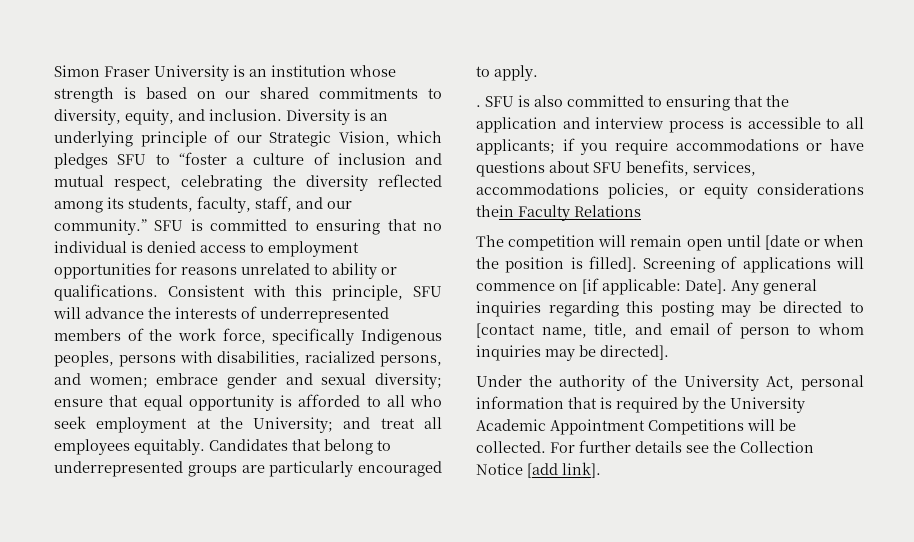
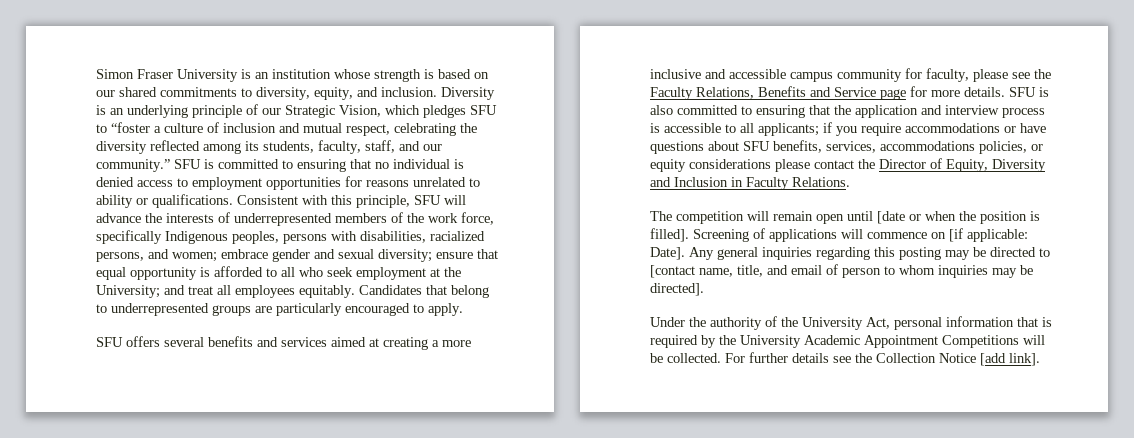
- .
+ SFU offers several benefits and services aimed at creating a more inclusive and accessible campus community for faculty, please see the Faculty Relations, Benefits and Service page for more details.
- SFU is also committed to ensuring that the application and interview process is accessible to all applicants; if you require accommodations or have questions about SFU benefits, services, accommodations policies, or equity considerations thein Faculty Relations
+ SFU is also committed to ensuring that the application and interview process is accessible to all applicants; if you require accommodations or have questions about SFU benefits, services, accommodations policies, or equity considerations please contact the Director of Equity, Diversity and Inclusion in Faculty Relations.

